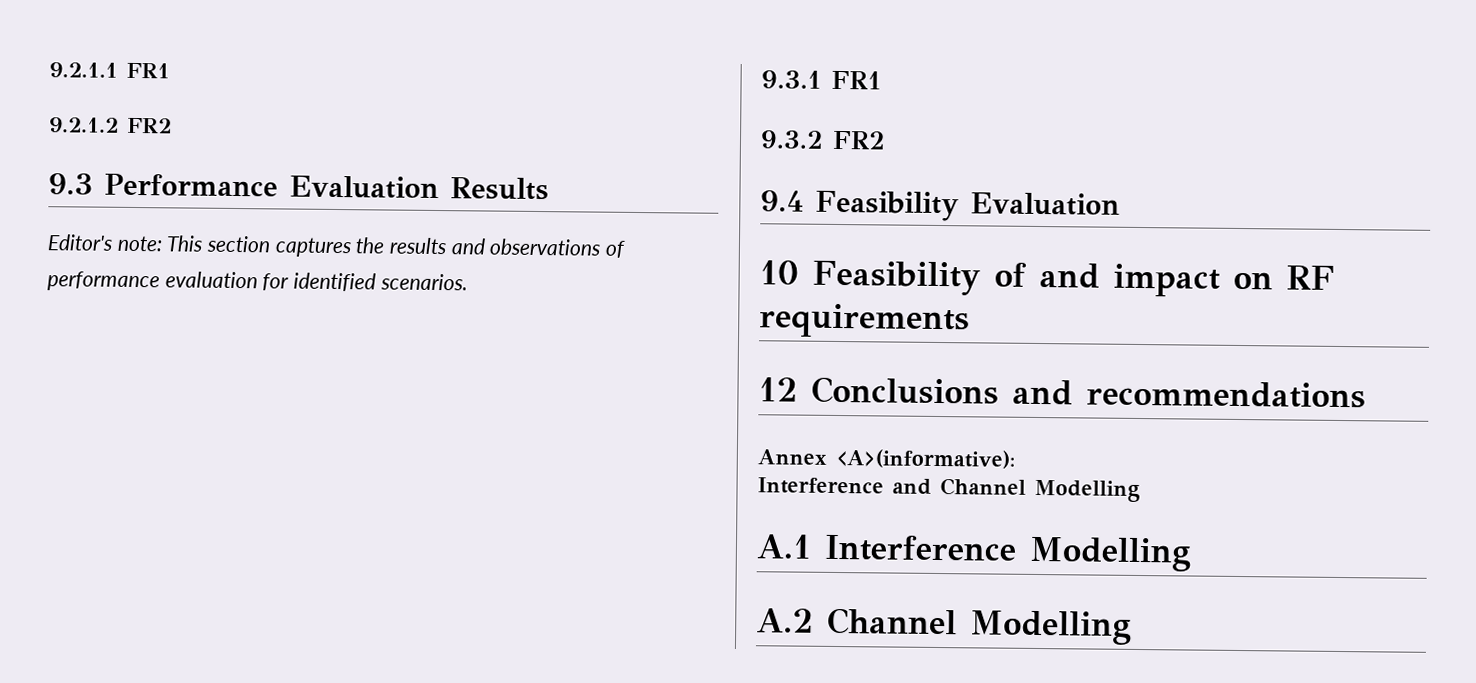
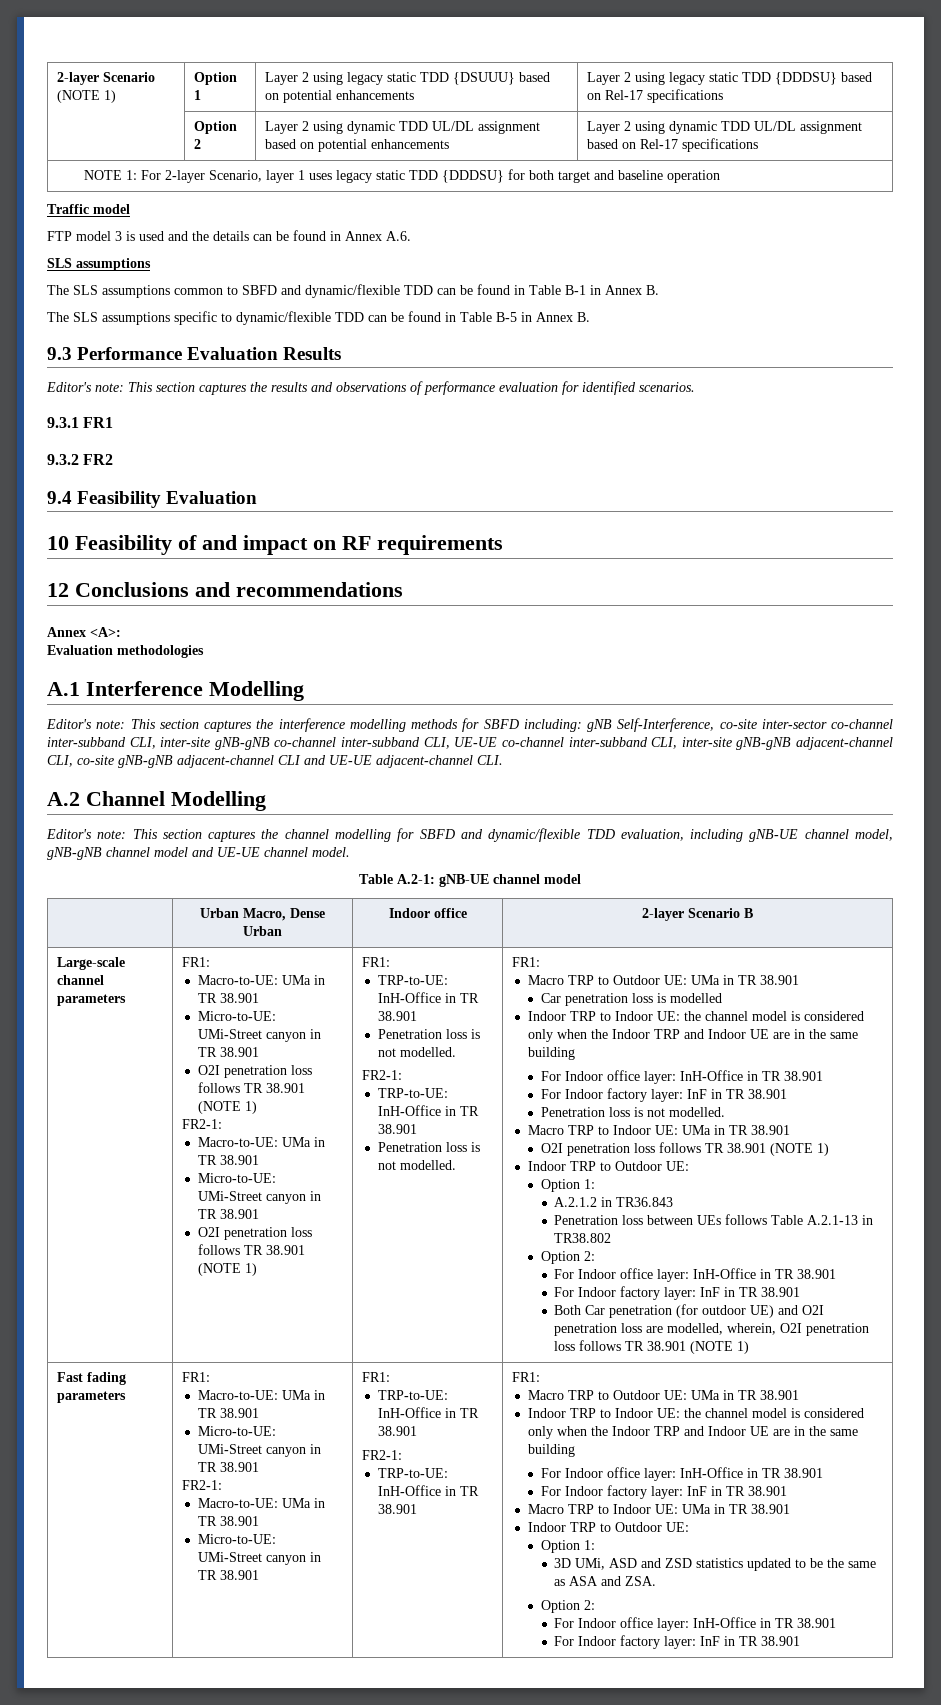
- 9.2.1.1 FR1
- 9.2.1.2 FR2
+ 2-layer Scenario (NOTE 1) | Option 1 | Layer 2 using legacy static TDD {DSUUU} based on potential enhancements | Layer 2 using legacy static TDD {DDDSU} based on Rel-17 specifications
+ | Option 2 | Layer 2 using dynamic TDD UL/DL assignment based on potential enhancements | Layer 2 using dynamic TDD UL/DL assignment based on Rel-17 specifications
+ NOTE 1: For 2-layer Scenario, layer 1 uses legacy static TDD {DDDSU} for both target and baseline operation
+ Traffic model
+ FTP model 3 is used and the details can be found in Annex A.6.
+ SLS assumptions
+ The SLS assumptions common to SBFD and dynamic/flexible TDD can be found in Table B-1 in Annex B.
+ The SLS assumptions specific to dynamic/flexible TDD can be found in Table B-5 in Annex B.
- Annex <A>(informative):
- Interference and Channel Modelling
+ Annex <A>:
+ Evaluation methodologies
  A.1 Interference Modelling
+ Editor's note: This section captures the interference modelling methods for SBFD including: gNB Self-Interference, co-site inter-sector co-channel inter-subband CLI, inter-site gNB-gNB co-channel inter-subband CLI, UE-UE co-channel inter-subband CLI, inter-site gNB-gNB adjacent-channel CLI, co-site gNB-gNB adjacent-channel CLI and UE-UE adjacent-channel CLI.
  A.2 Channel Modelling
+ Editor's note: This section captures the channel modelling for SBFD and dynamic/flexible TDD evaluation, including gNB-UE channel model, gNB-gNB channel model and UE-UE channel model.
+ Table A.2-1: gNB-UE channel model
+ | Urban Macro, Dense Urban | Indoor office | 2-layer Scenario B
+ Large-scale channel parameters | FR1:
+ Macro-to-UE: UMa in TR 38.901
+ Micro-to-UE: UMi-Street canyon in TR 38.901
+ O2I penetration loss follows TR 38.901 (NOTE 1)
+ FR2-1:
+ Macro-to-UE: UMa in TR 38.901
+ Micro-to-UE: UMi-Street canyon in TR 38.901
+ O2I penetration loss follows TR 38.901 (NOTE 1) | FR1:
+ TRP-to-UE: InH-Office in TR 38.901
+ Penetration loss is not modelled.
+ FR2-1:
+ TRP-to-UE: InH-Office in TR 38.901
+ Penetration loss is not modelled. | FR1:
+ Macro TRP to Outdoor UE: UMa in TR 38.901
+ Car penetration loss is modelled
+ Indoor TRP to Indoor UE: the channel model is considered only when the Indoor TRP and Indoor UE are in the same building
+ For Indoor office layer: InH-Office in TR 38.901
+ For Indoor factory layer: InF in TR 38.901
+ Penetration loss is not modelled.
+ Macro TRP to Indoor UE: UMa in TR 38.901
+ O2I penetration loss follows TR 38.901 (NOTE 1)
+ Indoor TRP to Outdoor UE:
+ Option 1:
+ A.2.1.2 in TR36.843
+ Penetration loss between UEs follows Table A.2.1-13 in TR38.802
+ Option 2:
+ For Indoor office layer: InH-Office in TR 38.901
+ For Indoor factory layer: InF in TR 38.901
+ Both Car penetration (for outdoor UE) and O2I penetration loss are modelled, wherein, O2I penetration loss follows TR 38.901 (NOTE 1)
+ Fast fading parameters | FR1:
+ Macro-to-UE: UMa in TR 38.901
+ Micro-to-UE: UMi-Street canyon in TR 38.901
+ FR2-1:
+ Macro-to-UE: UMa in TR 38.901
+ Micro-to-UE: UMi-Street canyon in TR 38.901 | FR1:
+ TRP-to-UE: InH-Office in TR 38.901
+ FR2-1:
+ TRP-to-UE: InH-Office in TR 38.901 | FR1:
+ Macro TRP to Outdoor UE: UMa in TR 38.901
+ Indoor TRP to Indoor UE: the channel model is considered only when the Indoor TRP and Indoor UE are in the same building
+ For Indoor office layer: InH-Office in TR 38.901
+ For Indoor factory layer: InF in TR 38.901
+ Macro TRP to Indoor UE: UMa in TR 38.901
+ Indoor TRP to Outdoor UE:
+ Option 1:
+ 3D UMi, ASD and ZSD statistics updated to be the same as ASA and ZSA.
+ Option 2:
+ For Indoor office layer: InH-Office in TR 38.901
+ For Indoor factory layer: InF in TR 38.901

